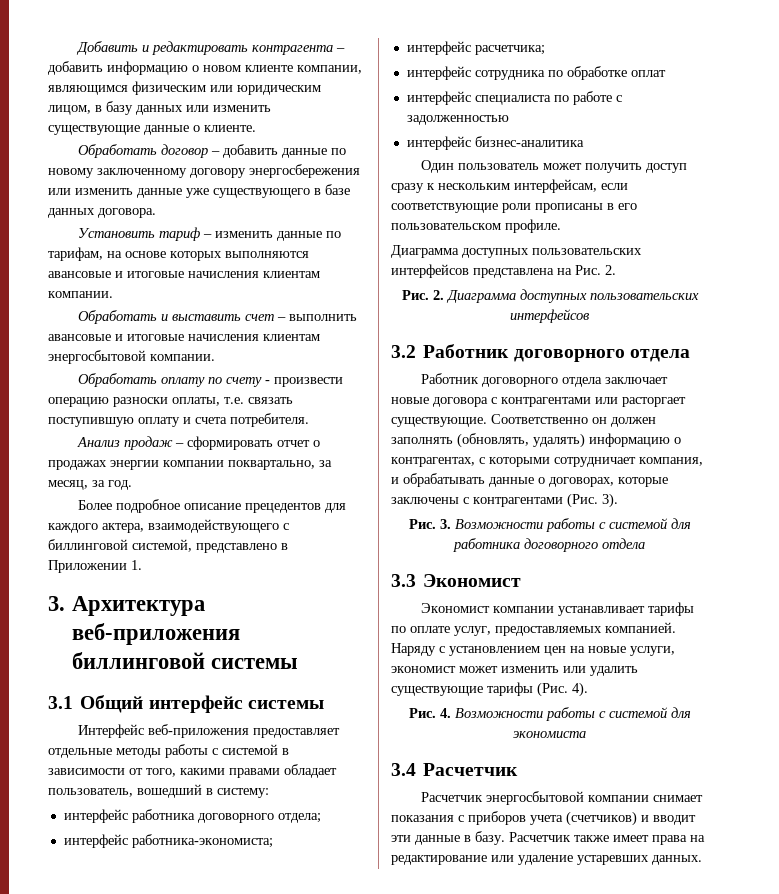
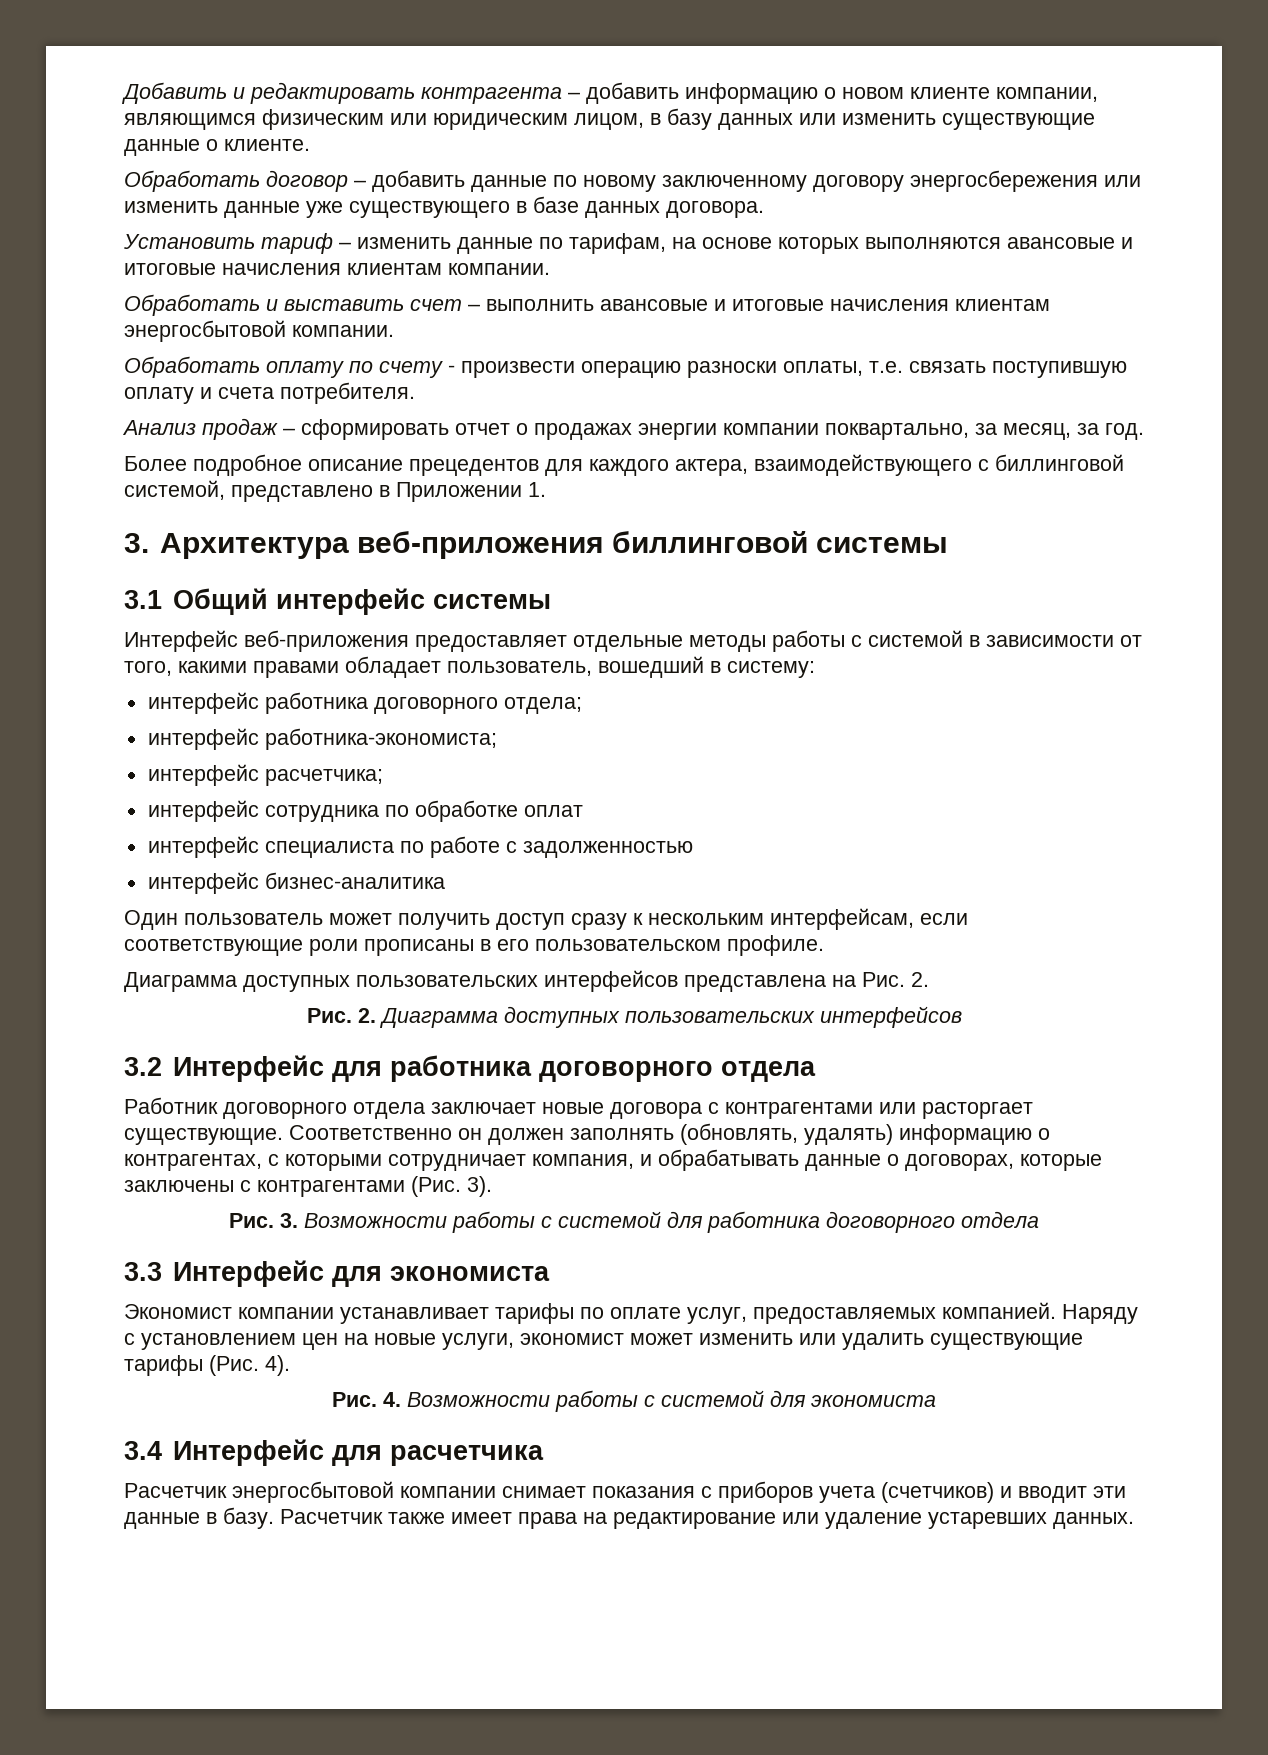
- 3.2 Работник договорного отдела
+ 3.2 Интерфейс для работника договорного отдела
- 3.3 Экономист
+ 3.3 Интерфейс для экономиста
- 3.4 Расчетчик
+ 3.4 Интерфейс для расчетчика

